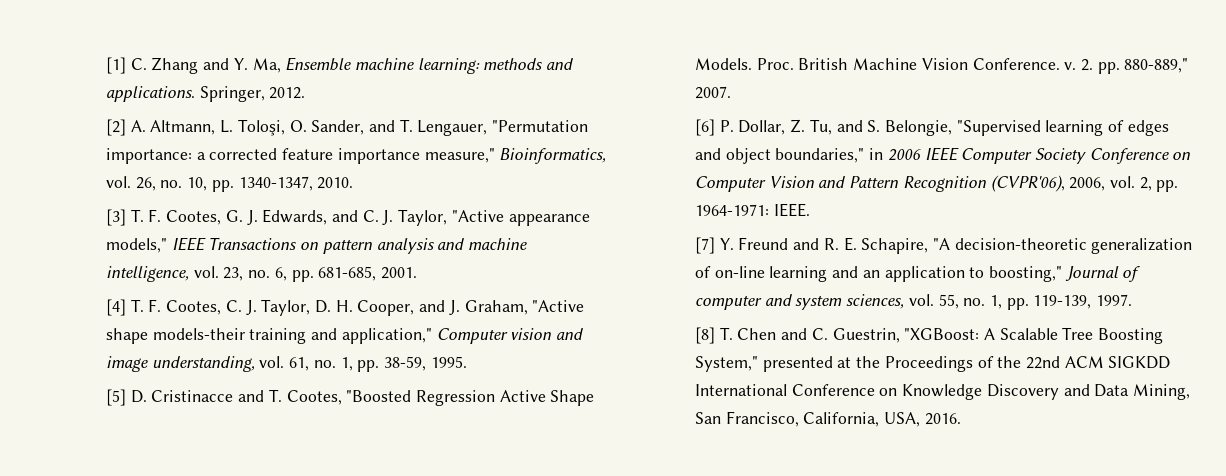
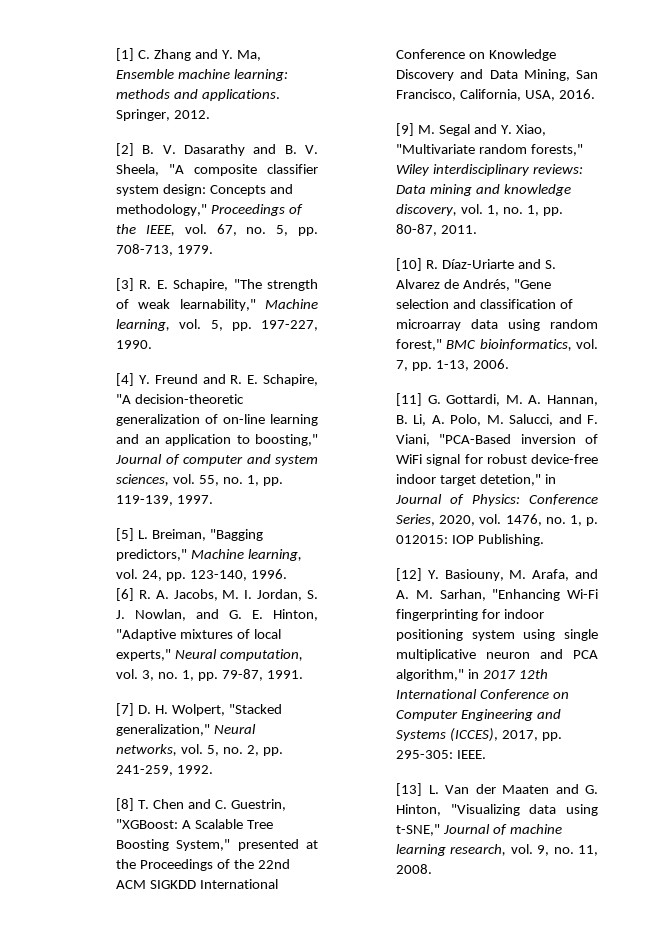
- [2] A. Altmann, L. Toloşi, O. Sander, and T. Lengauer, "Permutation importance: a corrected feature importance measure," Bioinformatics, vol. 26, no. 10, pp. 1340-1347, 2010.
- [3] T. F. Cootes, G. J. Edwards, and C. J. Taylor, "Active appearance models," IEEE Transactions on pattern analysis and machine intelligence, vol. 23, no. 6, pp. 681-685, 2001.
- [4] T. F. Cootes, C. J. Taylor, D. H. Cooper, and J. Graham, "Active shape models-their training and application," Computer vision and image understanding, vol. 61, no. 1, pp. 38-59, 1995.
- [5] D. Cristinacce and T. Cootes, "Boosted Regression Active Shape Models. Proc. British Machine Vision Conference. v. 2. pp. 880-889," 2007.
- [6] P. Dollar, Z. Tu, and S. Belongie, "Supervised learning of edges and object boundaries," in 2006 IEEE Computer Society Conference on Computer Vision and Pattern Recognition (CVPR'06), 2006, vol. 2, pp. 1964-1971: IEEE.
- [7] Y. Freund and R. E. Schapire, "A decision-theoretic generalization of on-line learning and an application to boosting," Journal of computer and system sciences, vol. 55, no. 1, pp. 119-139, 1997.
+ [2] B. V. Dasarathy and B. V. Sheela, "A composite classifier system design: Concepts and methodology," Proceedings of the IEEE, vol. 67, no. 5, pp. 708-713, 1979.
+ [3] R. E. Schapire, "The strength of weak learnability," Machine learning, vol. 5, pp. 197-227, 1990.
+ [4] Y. Freund and R. E. Schapire, "A decision-theoretic generalization of on-line learning and an application to boosting," Journal of computer and system sciences, vol. 55, no. 1, pp. 119-139, 1997.
+ [5] L. Breiman, "Bagging predictors," Machine learning, vol. 24, pp. 123-140, 1996.
+ [6] R. A. Jacobs, M. I. Jordan, S. J. Nowlan, and G. E. Hinton, "Adaptive mixtures of local experts," Neural computation, vol. 3, no. 1, pp. 79-87, 1991.
+ [7] D. H. Wolpert, "Stacked generalization," Neural networks, vol. 5, no. 2, pp. 241-259, 1992.
+ [9] M. Segal and Y. Xiao, "Multivariate random forests," Wiley interdisciplinary reviews: Data mining and knowledge discovery, vol. 1, no. 1, pp. 80-87, 2011.
+ [10] R. Díaz-Uriarte and S. Alvarez de Andrés, "Gene selection and classification of microarray data using random forest," BMC bioinformatics, vol. 7, pp. 1-13, 2006.
+ [11] G. Gottardi, M. A. Hannan, B. Li, A. Polo, M. Salucci, and F. Viani, "PCA-Based inversion of WiFi signal for robust device-free indoor target detetion," in Journal of Physics: Conference Series, 2020, vol. 1476, no. 1, p. 012015: IOP Publishing.
+ [12] Y. Basiouny, M. Arafa, and A. M. Sarhan, "Enhancing Wi-Fi fingerprinting for indoor positioning system using single multiplicative neuron and PCA algorithm," in 2017 12th International Conference on Computer Engineering and Systems (ICCES), 2017, pp. 295-305: IEEE.
+ [13] L. Van der Maaten and G. Hinton, "Visualizing data using t-SNE," Journal of machine learning research, vol. 9, no. 11, 2008.

